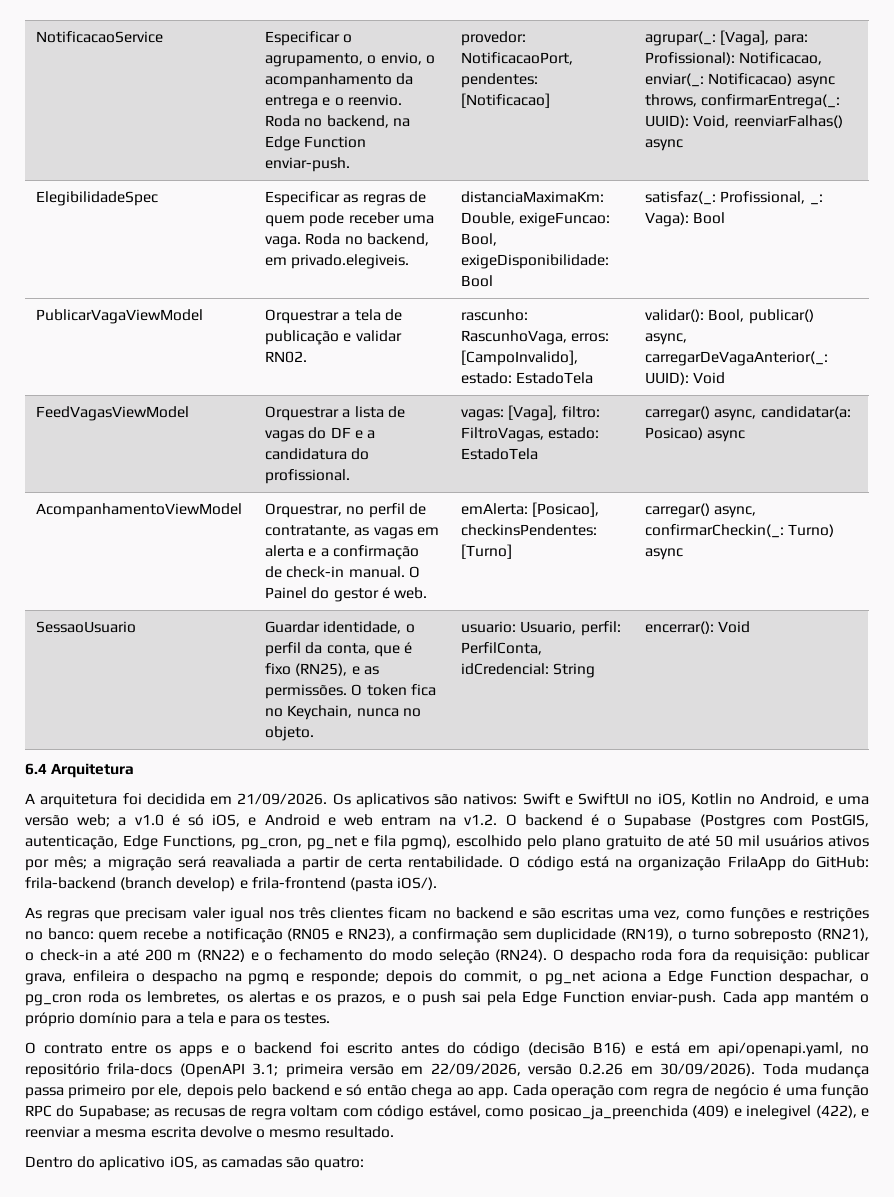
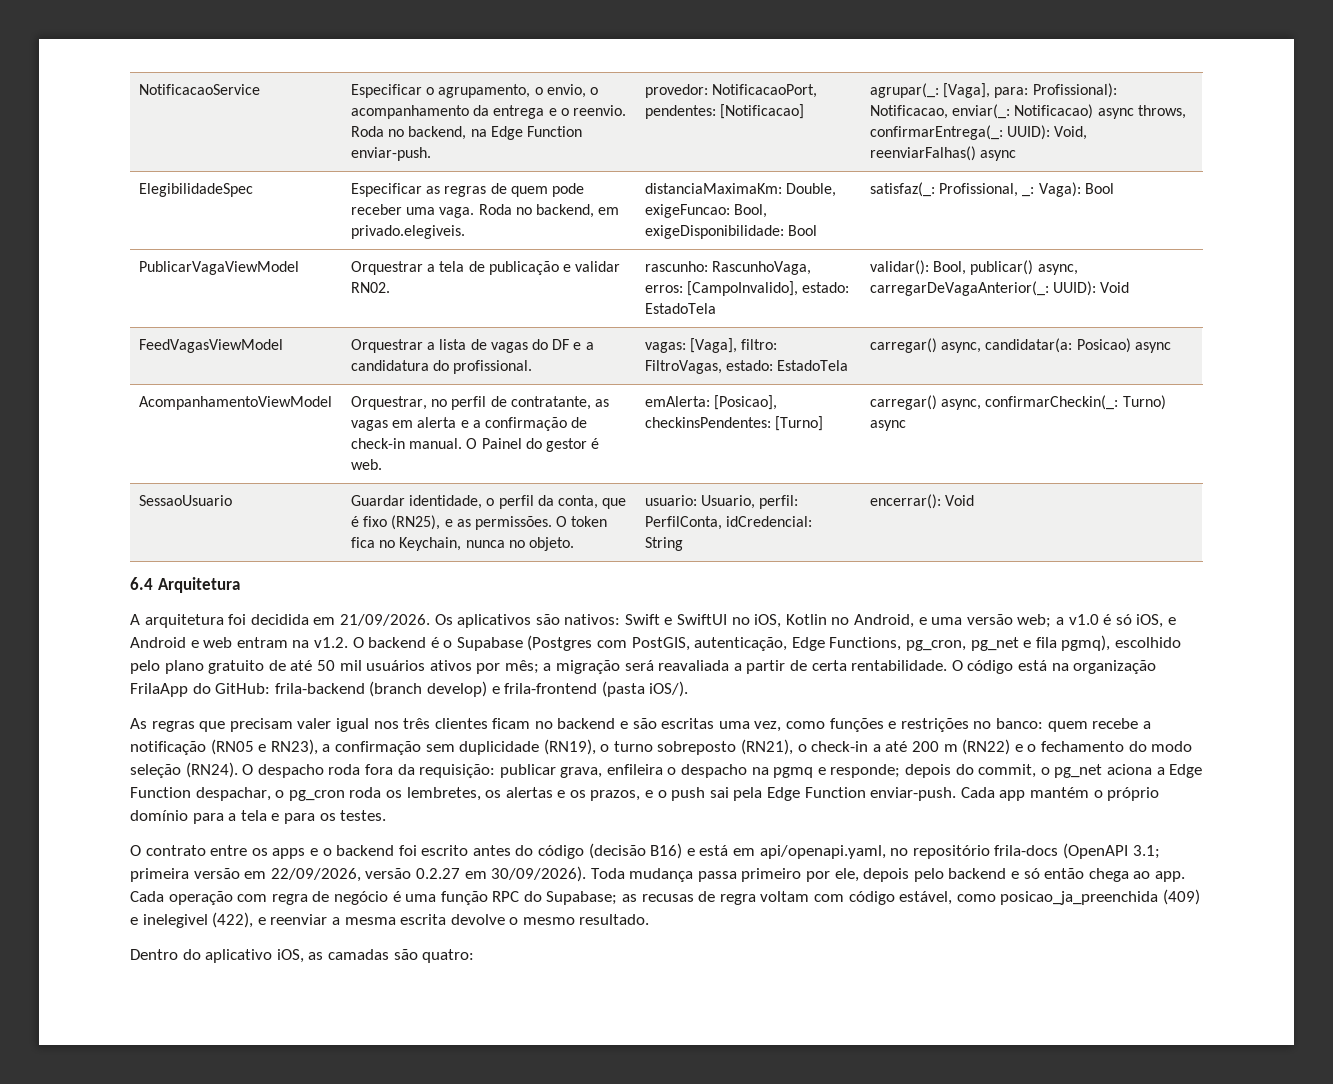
- O contrato entre os apps e o backend foi escrito antes do código (decisão B16) e está em api/openapi.yaml, no repositório frila-docs (OpenAPI 3.1; primeira versão em 22/09/2026, versão 0.2.26 em 30/09/2026).
+ O contrato entre os apps e o backend foi escrito antes do código (decisão B16) e está em api/openapi.yaml, no repositório frila-docs (OpenAPI 3.1; primeira versão em 22/09/2026, versão 0.2.27 em 30/09/2026).

